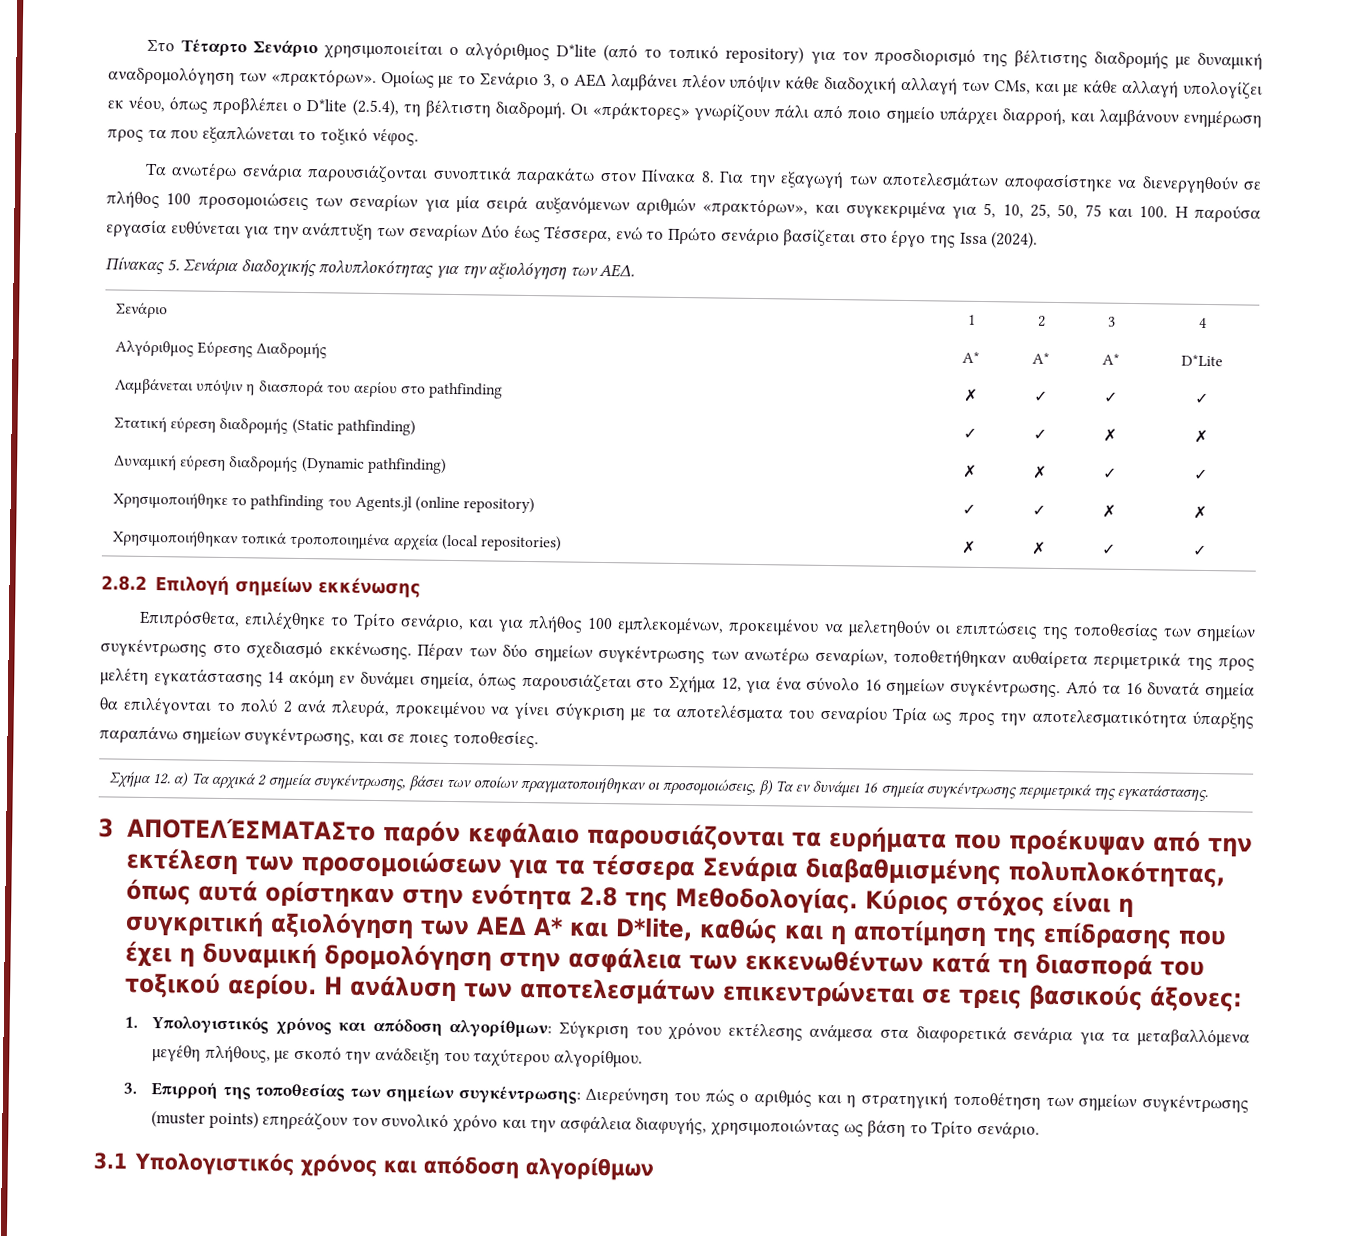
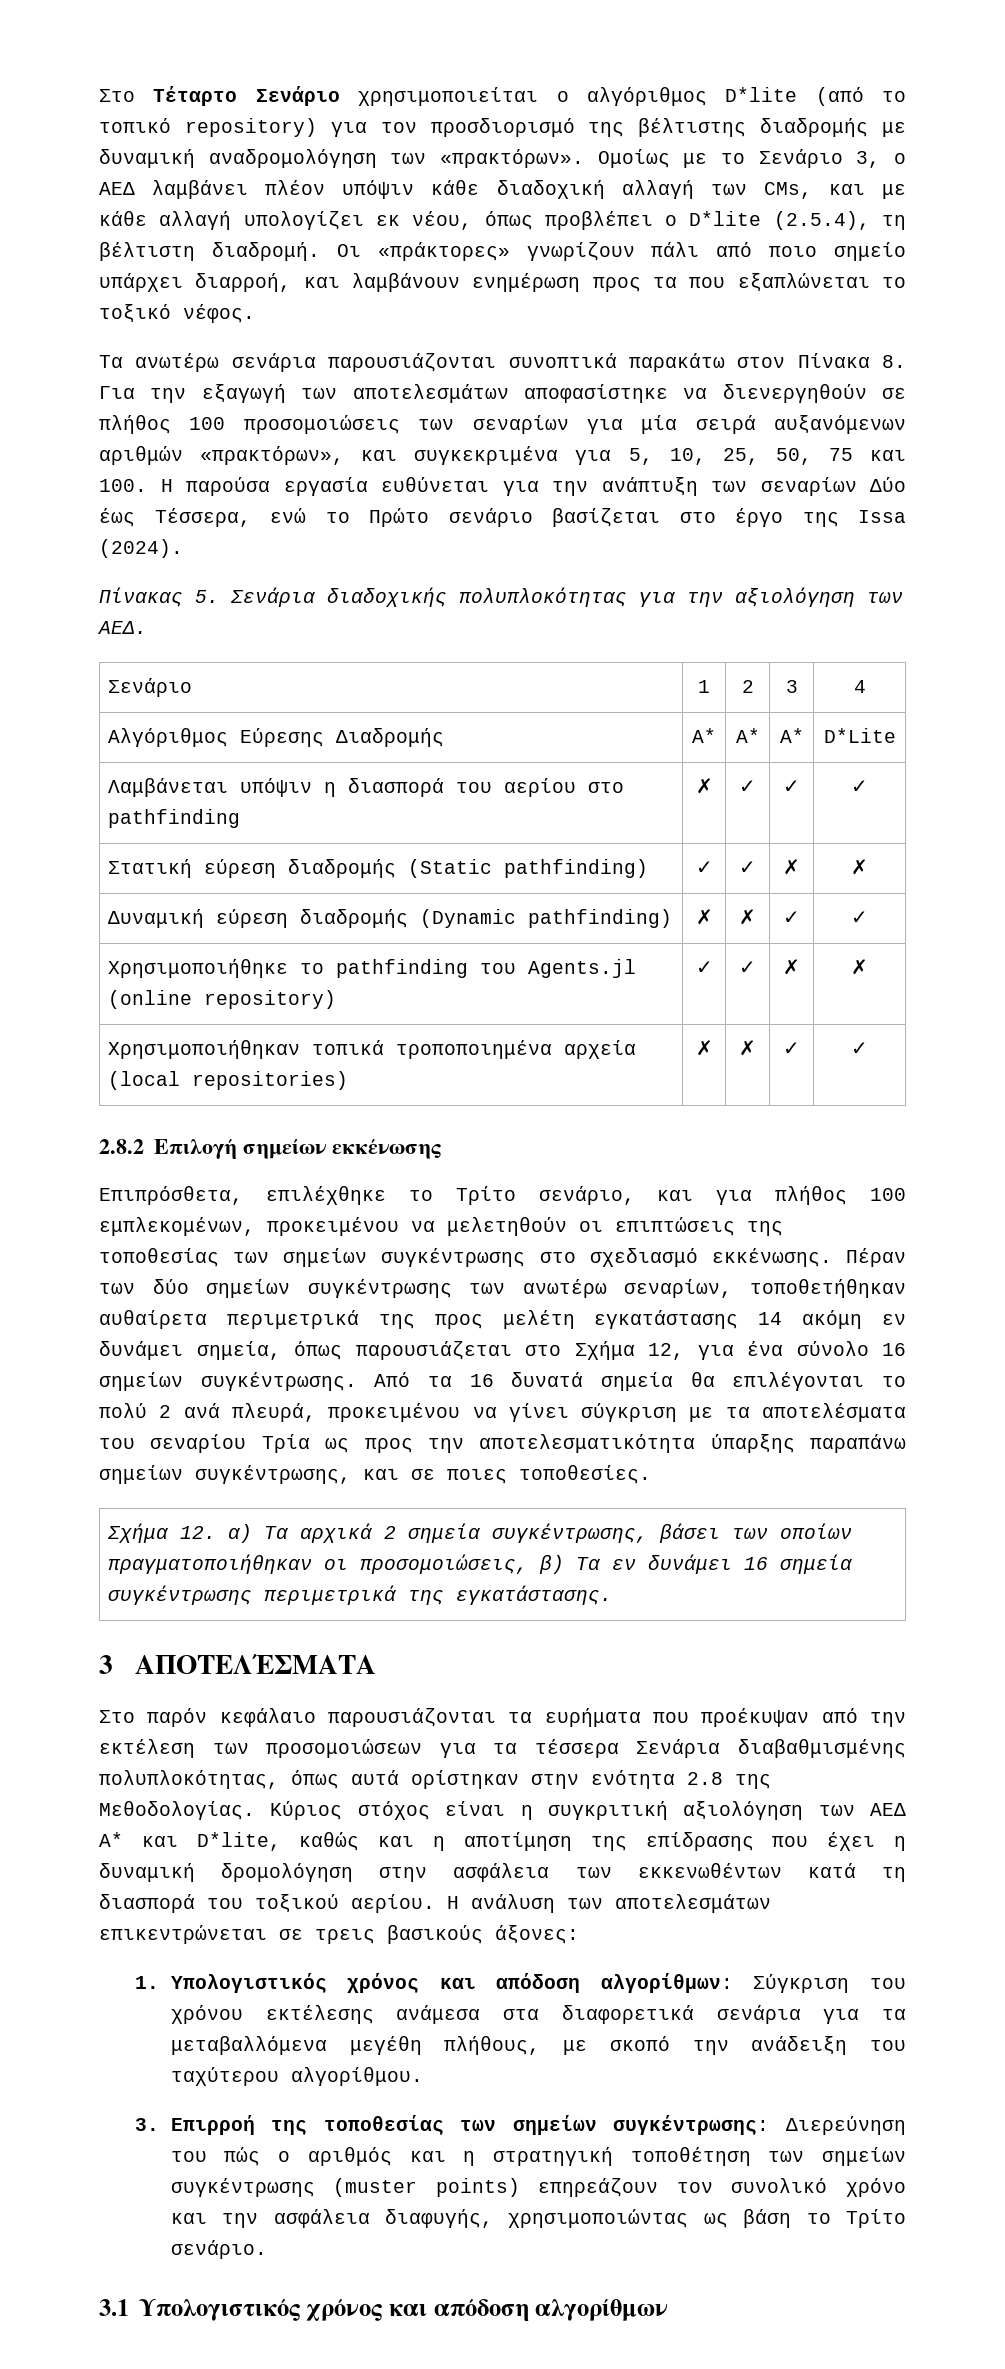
- 3 ΑΠΟΤΕΛΈΣΜΑΤΑΣτο παρόν κεφάλαιο παρουσιάζονται τα ευρήματα που προέκυψαν από την εκτέλεση των προσομοιώσεων για τα τέσσερα Σενάρια διαβαθμισμένης πολυπλοκότητας, όπως αυτά ορίστηκαν στην ενότητα 2.8 της Μεθοδολογίας.
+ 3 ΑΠΟΤΕΛΈΣΜΑΤΑ
+ Στο παρόν κεφάλαιο παρουσιάζονται τα ευρήματα που προέκυψαν από την εκτέλεση των προσομοιώσεων για τα τέσσερα Σενάρια διαβαθμισμένης πολυπλοκότητας, όπως αυτά ορίστηκαν στην ενότητα 2.8 της Μεθοδολογίας.

